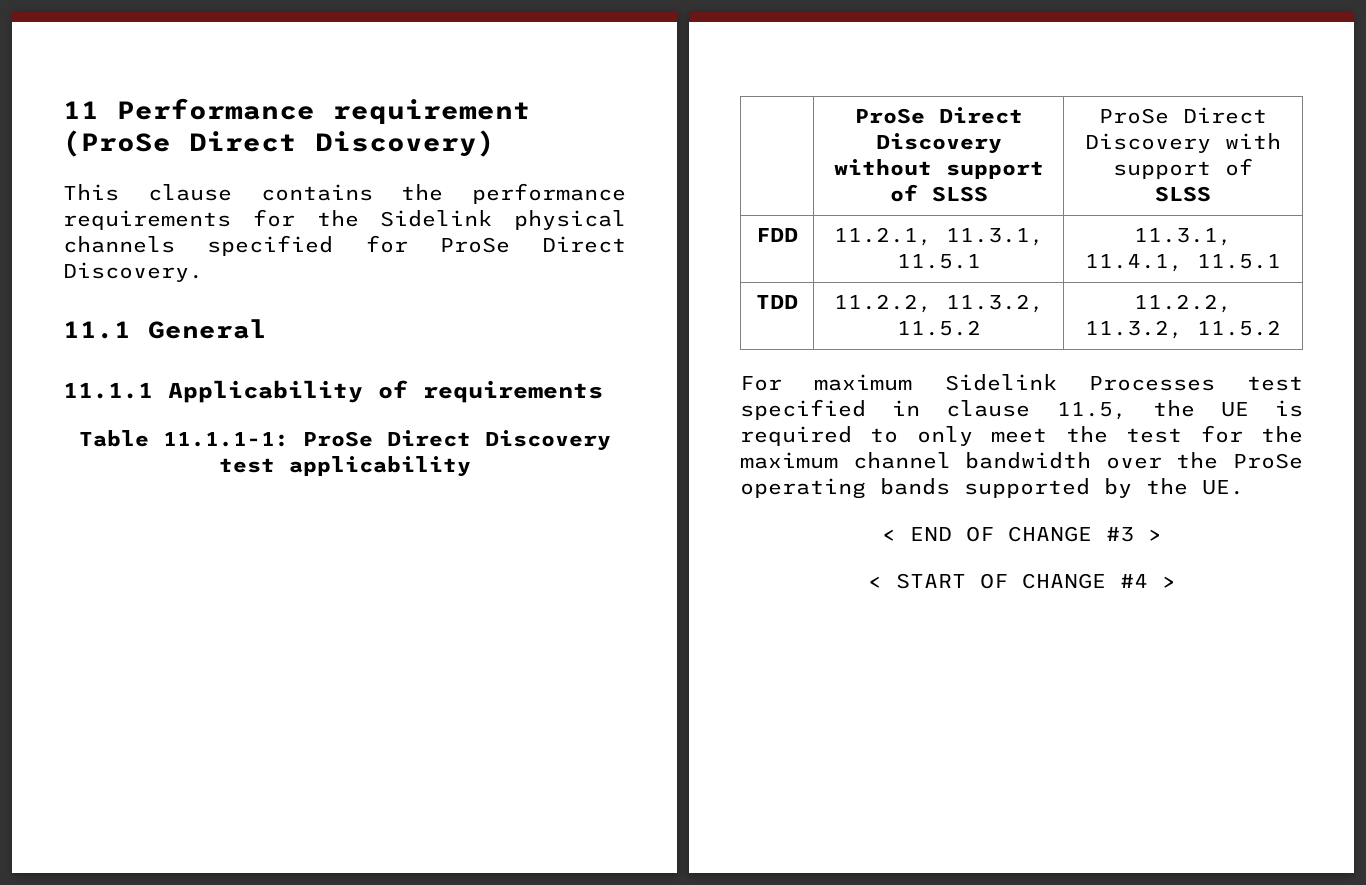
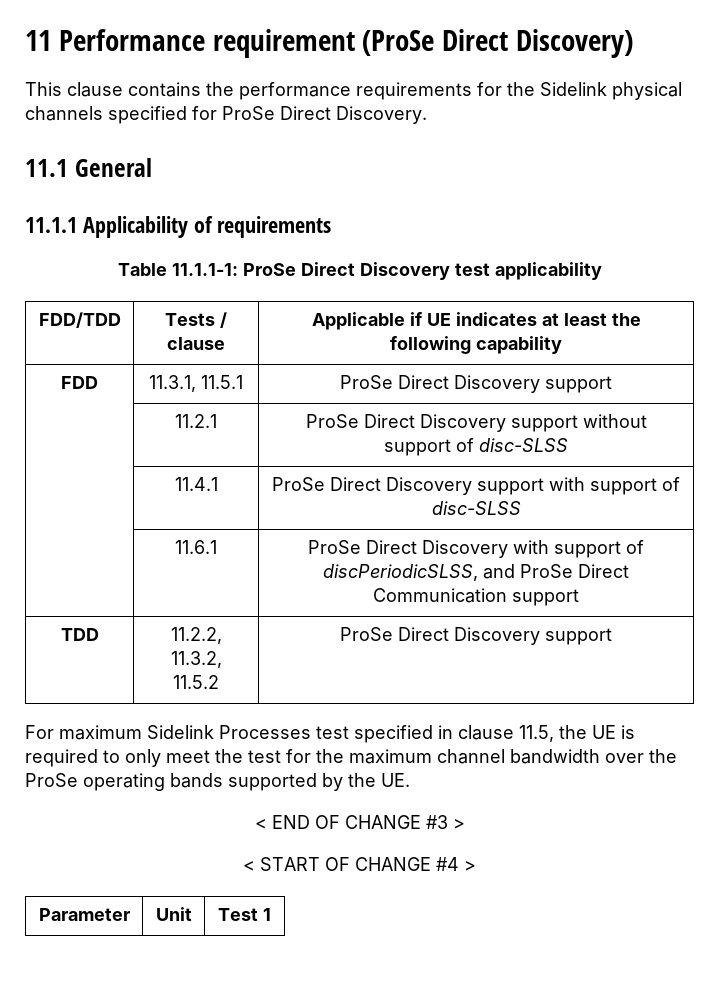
- | ProSe Direct Discovery without support of SLSS | ProSe Direct Discovery with support of SLSS
- FDD | 11.2.1, 11.3.1, 11.5.1 | 11.3.1, 11.4.1, 11.5.1
+ FDD/TDD | Tests / clause | Applicable if UE indicates at least the following capability
+ FDD | 11.3.1, 11.5.1 | ProSe Direct Discovery support
+ | 11.2.1 | ProSe Direct Discovery support without support of disc-SLSS
+ | 11.4.1 | ProSe Direct Discovery support with support of disc-SLSS
+ | 11.6.1 | ProSe Direct Discovery with support of discPeriodicSLSS, and ProSe Direct Communication support
- TDD | 11.2.2, 11.3.2, 11.5.2 | 11.2.2, 11.3.2, 11.5.2
+ TDD | 11.2.2, 11.3.2, 11.5.2 | ProSe Direct Discovery support
+ Parameter | Unit | Test 1

